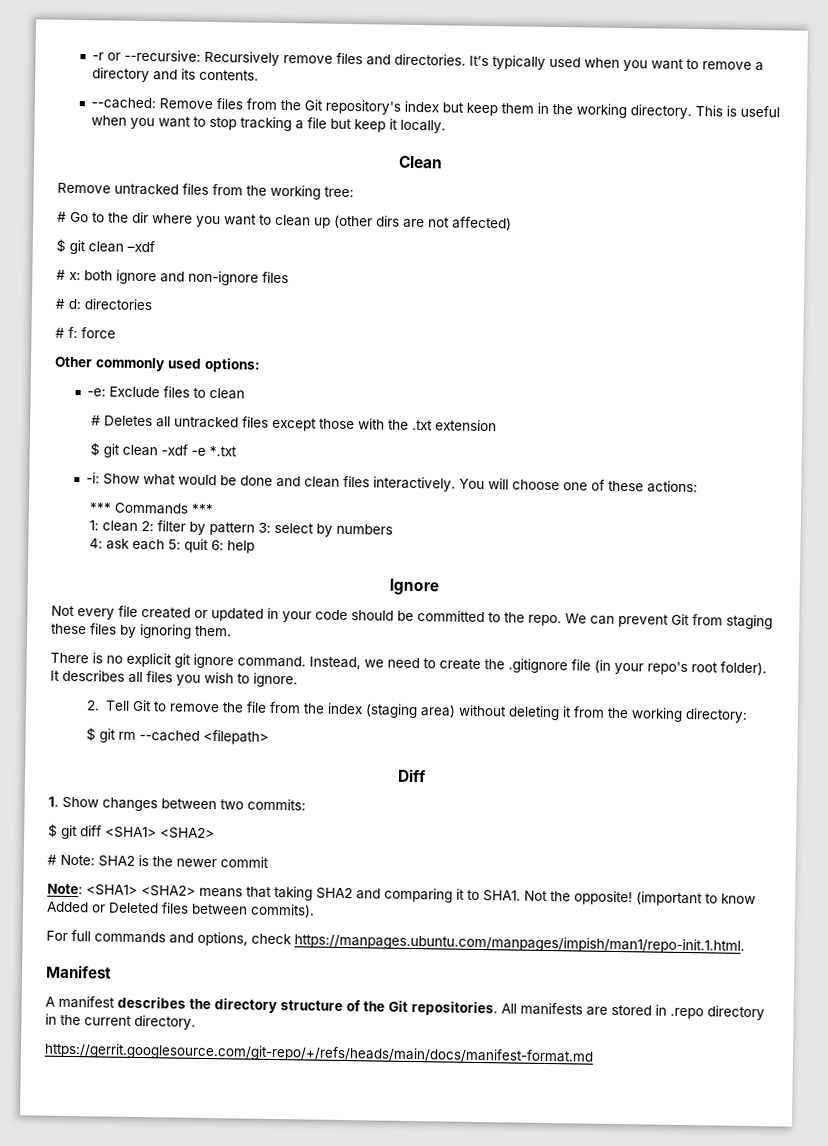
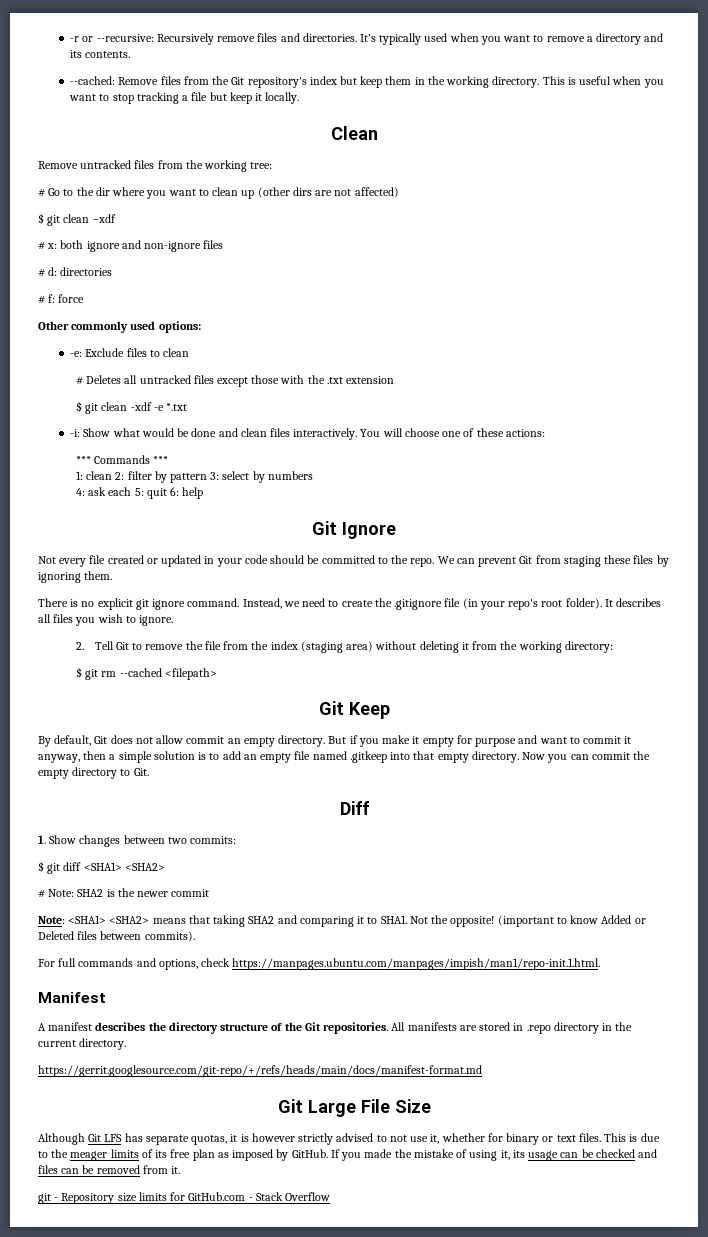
- Ignore
+ Git Ignore
+ Git Keep
+ By default, Git does not allow commit an empty directory. But if you make it empty for purpose and want to commit it anyway, then a simple solution is to add an empty file named .gitkeep into that empty directory. Now you can commit the empty directory to Git.
+ Git Large File Size
+ Although Git LFS has separate quotas, it is however strictly advised to not use it, whether for binary or text files. This is due to the meager limits of its free plan as imposed by GitHub. If you made the mistake of using it, its usage can be checked and files can be removed from it.
+ git - Repository size limits for GitHub.com - Stack Overflow

